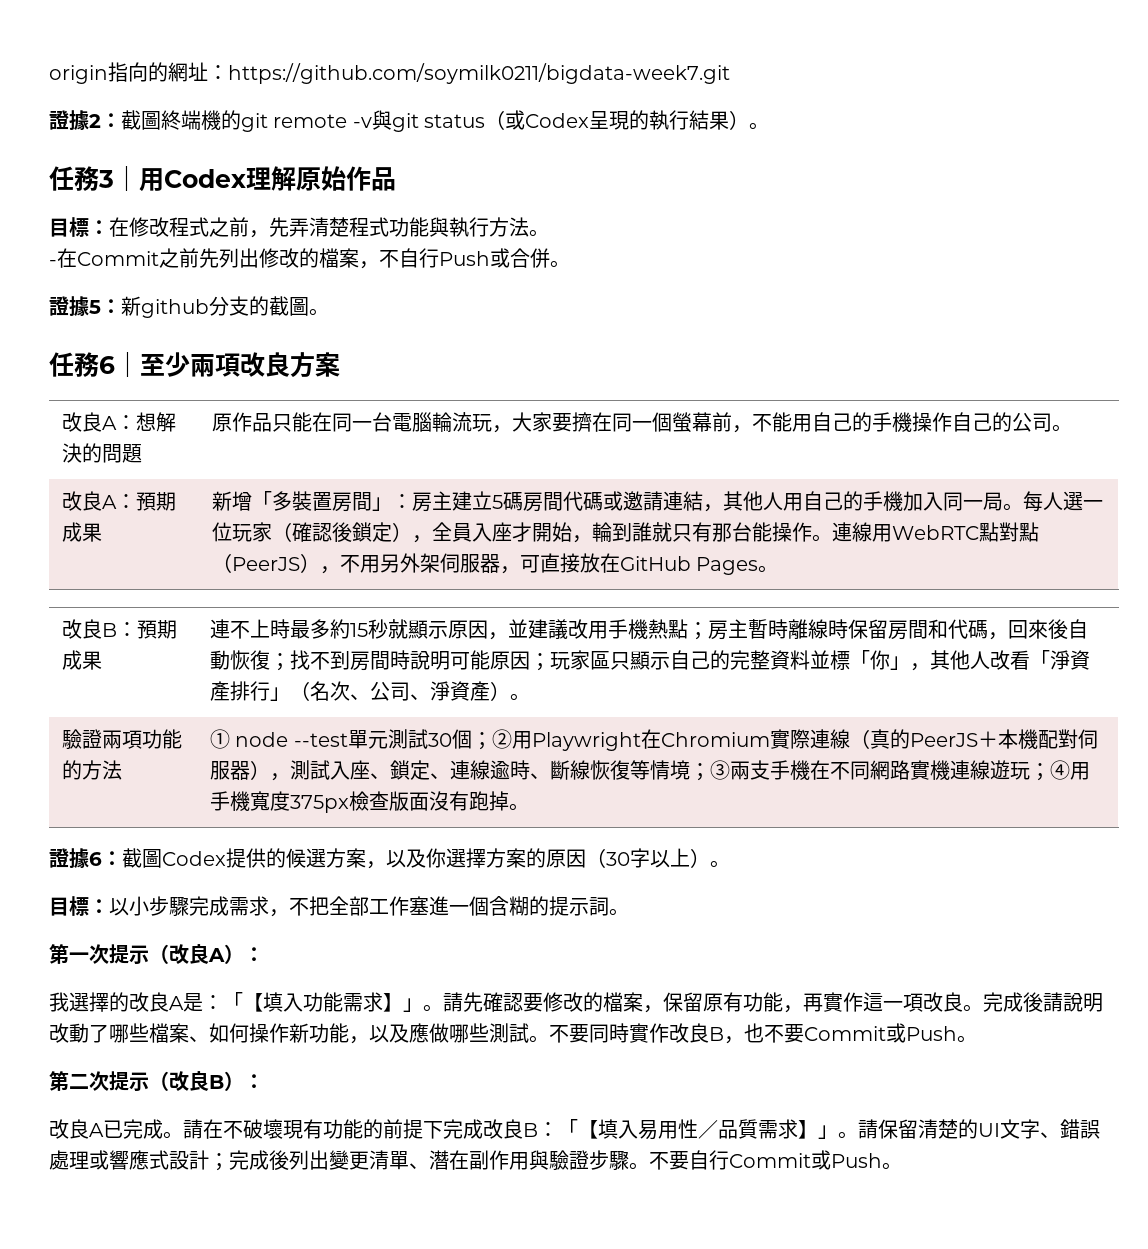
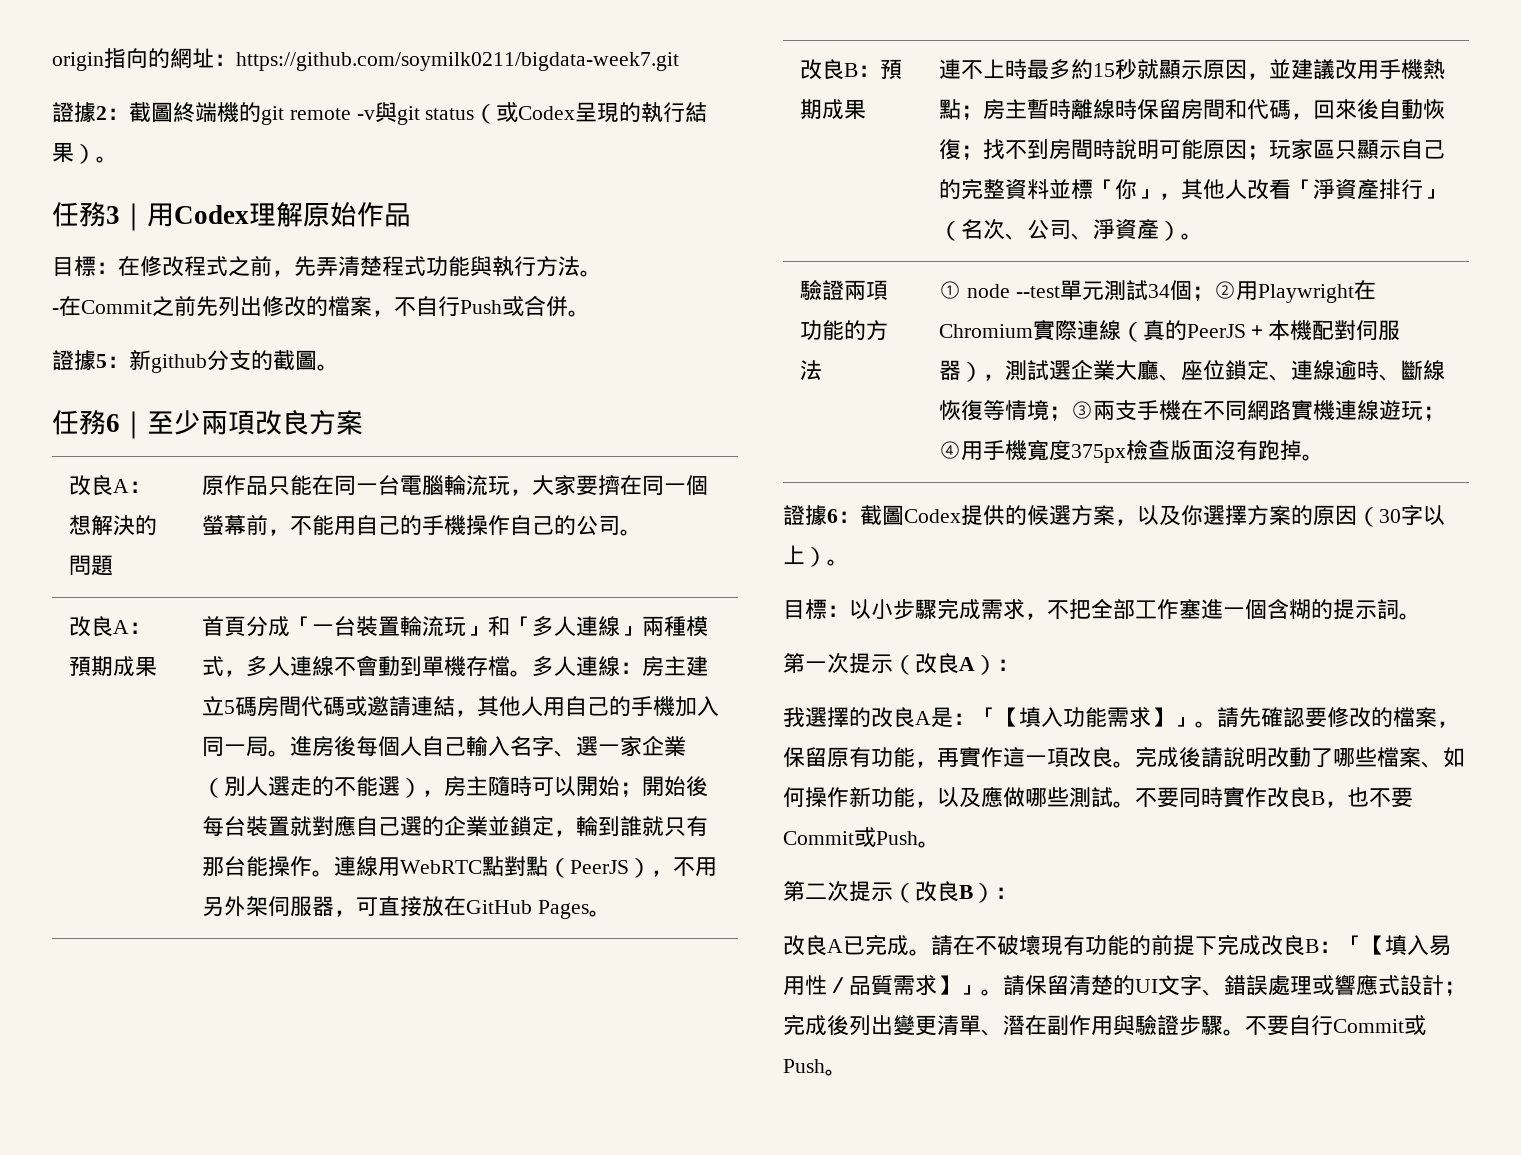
- 新增「多裝置房間」：房主建立5碼房間代碼或邀請連結，其他人用自己的手機加入同一局。
+ 首頁分成「一台裝置輪流玩」和「多人連線」兩種模式，多人連線不會動到單機存檔。多人連線：房主建立5碼房間代碼或邀請連結，其他人用自己的手機加入同一局。
- 每人選一位玩家（確認後鎖定），全員入座才開始，輪到誰就只有那台能操作。
+ 進房後每個人自己輸入名字、選一家企業（別人選走的不能選），房主隨時可以開始；開始後每台裝置就對應自己選的企業並鎖定，輪到誰就只有那台能操作。
- ① node --test單元測試30個；②用Playwright在Chromium實際連線（真的PeerJS＋本機配對伺服器），測試入座、鎖定、連線逾時、斷線恢復等情境；③兩支手機在不同網路實機連線遊玩；④用手機寬度375px檢查版面沒有跑掉。
+ ① node --test單元測試34個；②用Playwright在Chromium實際連線（真的PeerJS＋本機配對伺服器），測試選企業大廳、座位鎖定、連線逾時、斷線恢復等情境；③兩支手機在不同網路實機連線遊玩；④用手機寬度375px檢查版面沒有跑掉。

